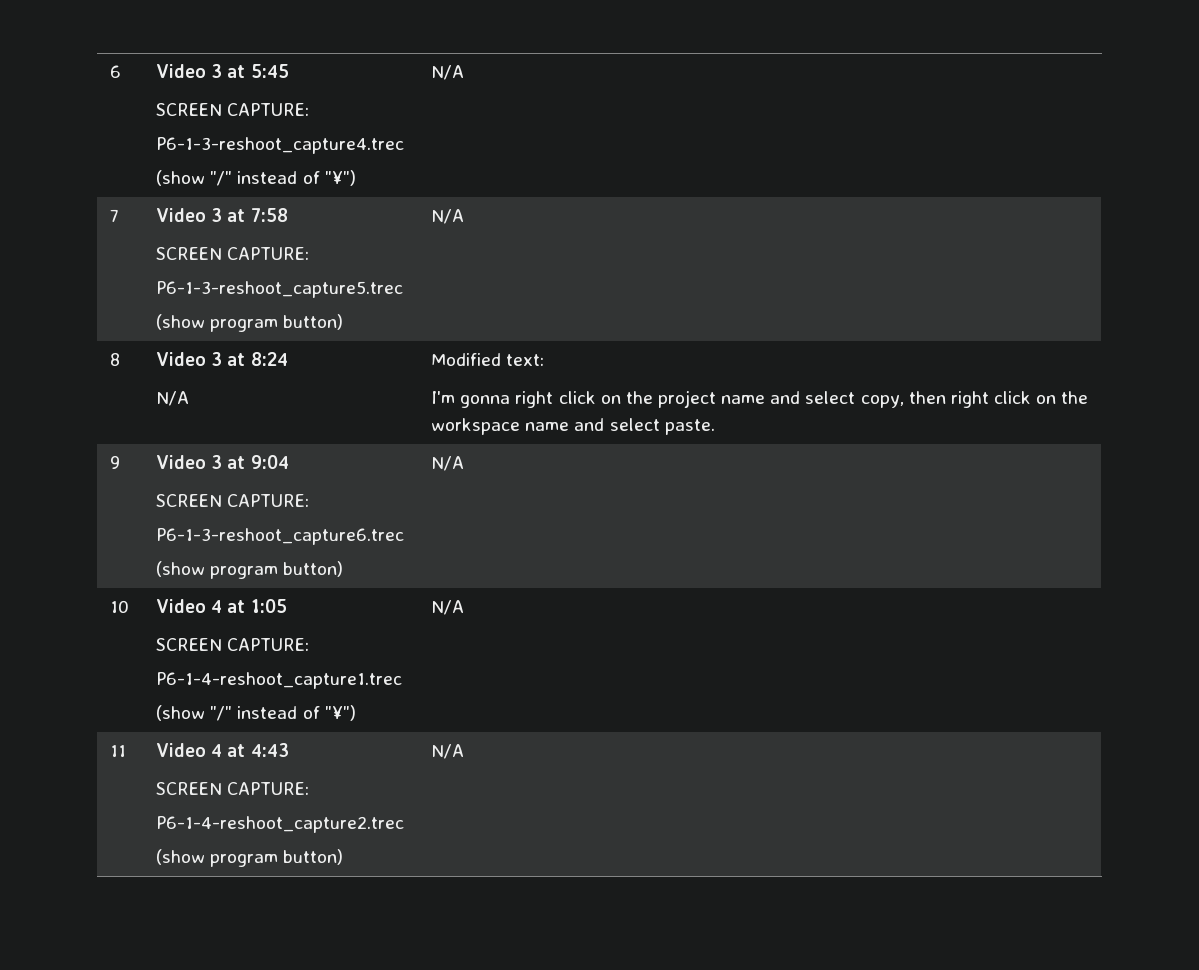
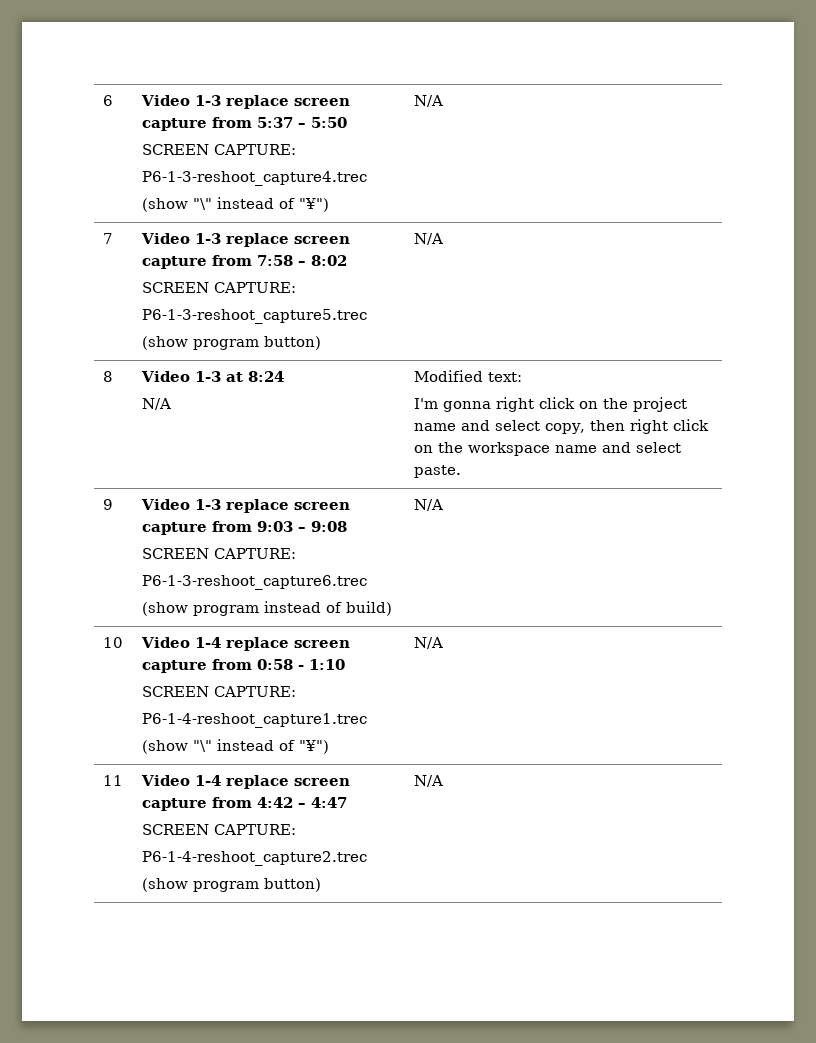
- 6 | Video 3 at 5:45
+ 6 | Video 1-3 replace screen capture from 5:37 – 5:50
  SCREEN CAPTURE:
  P6-1-3-reshoot_capture4.trec
- (show "/" instead of "¥") | N/A
+ (show "\" instead of "¥") | N/A
- 7 | Video 3 at 7:58
+ 7 | Video 1-3 replace screen capture from 7:58 – 8:02
- 8 | Video 3 at 8:24
+ 8 | Video 1-3 at 8:24
- 9 | Video 3 at 9:04
+ 9 | Video 1-3 replace screen capture from 9:03 – 9:08
  SCREEN CAPTURE:
  P6-1-3-reshoot_capture6.trec
- (show program button) | N/A
+ (show program instead of build) | N/A
- 10 | Video 4 at 1:05
+ 10 | Video 1-4 replace screen capture from 0:58 - 1:10
  SCREEN CAPTURE:
  P6-1-4-reshoot_capture1.trec
- (show "/" instead of "¥") | N/A
+ (show "\" instead of "¥") | N/A
- 11 | Video 4 at 4:43
+ 11 | Video 1-4 replace screen capture from 4:42 – 4:47

